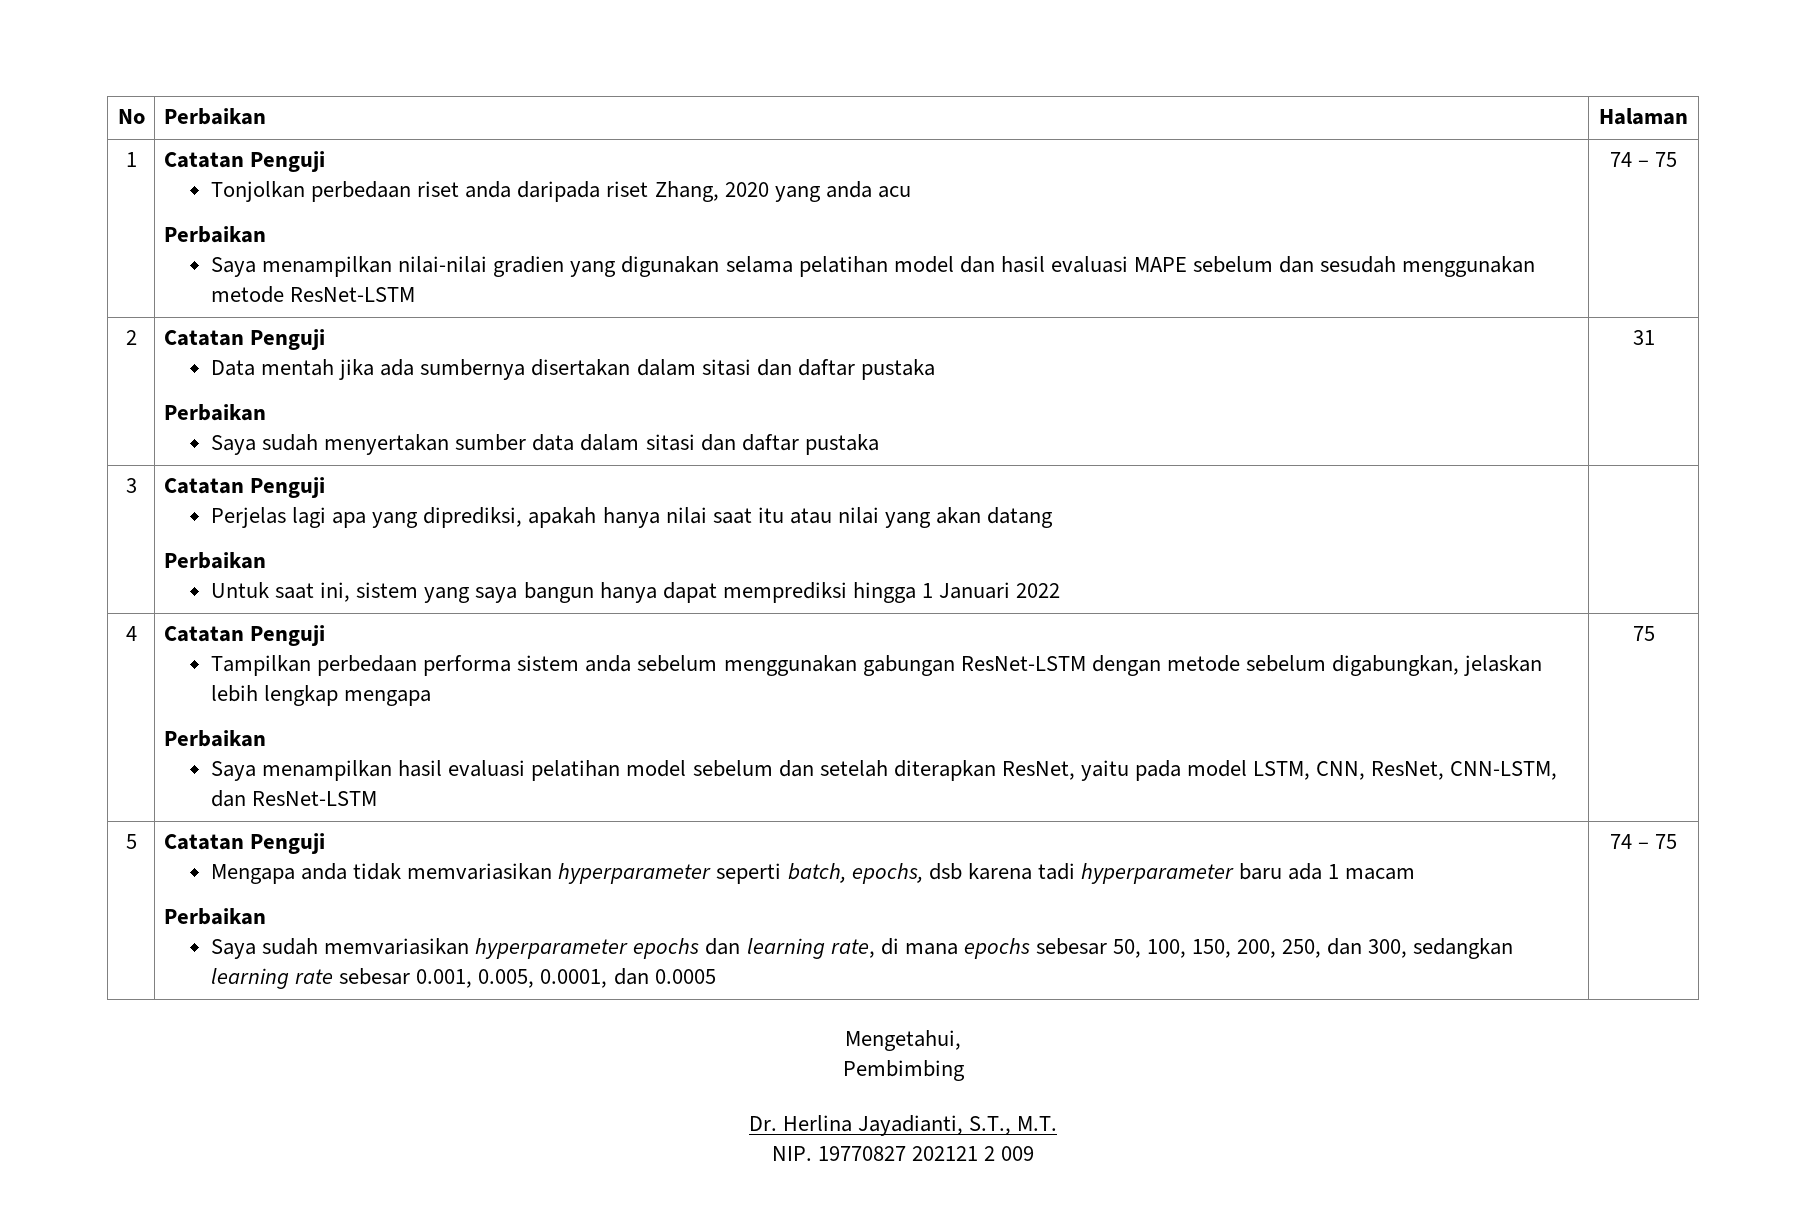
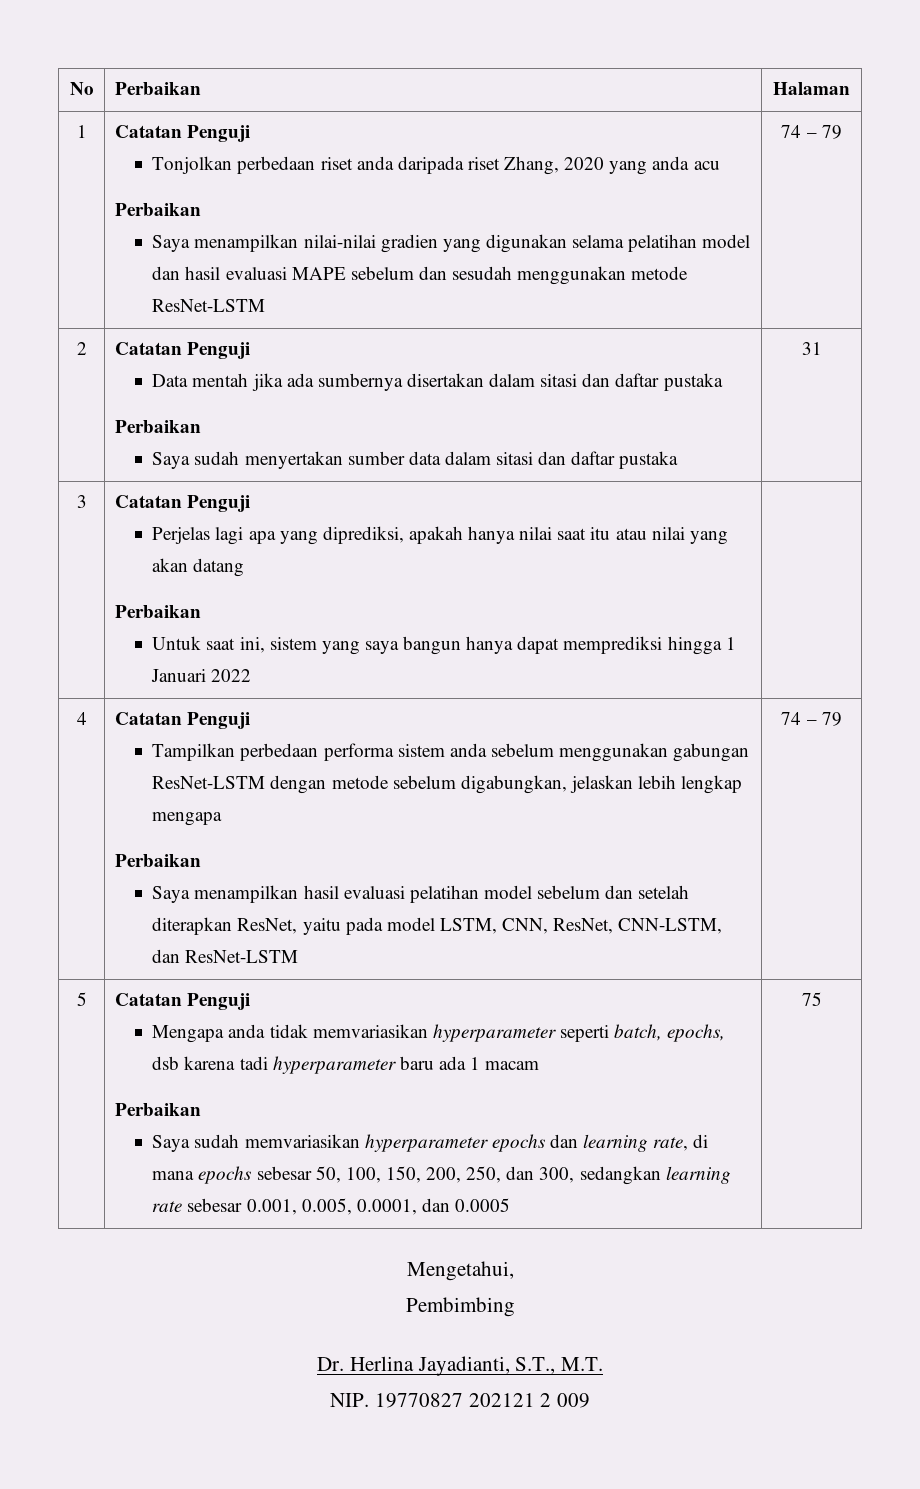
  1 | Catatan Penguji
  Tonjolkan perbedaan riset anda daripada riset Zhang, 2020 yang anda acu
  Perbaikan
- Saya menampilkan nilai-nilai gradien yang digunakan selama pelatihan model dan hasil evaluasi MAPE sebelum dan sesudah menggunakan metode ResNet-LSTM | 74 – 75
+ Saya menampilkan nilai-nilai gradien yang digunakan selama pelatihan model dan hasil evaluasi MAPE sebelum dan sesudah menggunakan metode ResNet-LSTM | 74 – 79
- Saya menampilkan hasil evaluasi pelatihan model sebelum dan setelah diterapkan ResNet, yaitu pada model LSTM, CNN, ResNet, CNN-LSTM, dan ResNet-LSTM | 75
+ Saya menampilkan hasil evaluasi pelatihan model sebelum dan setelah diterapkan ResNet, yaitu pada model LSTM, CNN, ResNet, CNN-LSTM, dan ResNet-LSTM | 74 – 79
- Saya sudah memvariasikan hyperparameter epochs dan learning rate, di mana epochs sebesar 50, 100, 150, 200, 250, dan 300, sedangkan learning rate sebesar 0.001, 0.005, 0.0001, dan 0.0005 | 74 – 75
+ Saya sudah memvariasikan hyperparameter epochs dan learning rate, di mana epochs sebesar 50, 100, 150, 200, 250, dan 300, sedangkan learning rate sebesar 0.001, 0.005, 0.0001, dan 0.0005 | 75

